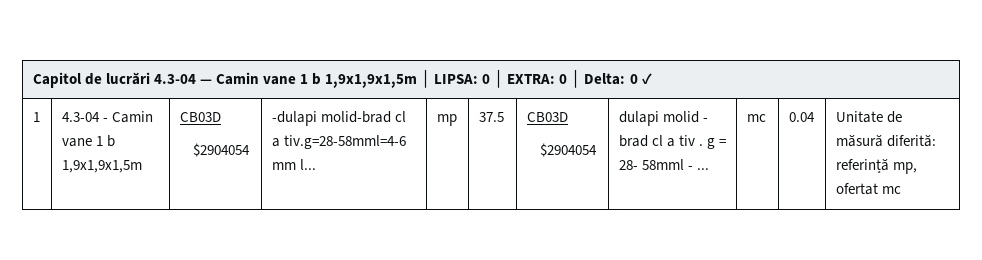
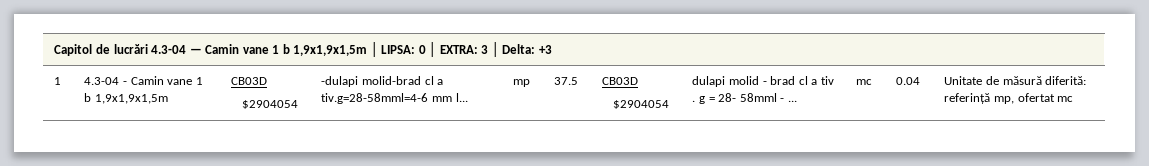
- Capitol de lucrări 4.3-04 — Camin vane 1 b 1,9x1,9x1,5m │ LIPSA: 0 │ EXTRA: 0 │ Delta: 0 ✓
+ Capitol de lucrări 4.3-04 — Camin vane 1 b 1,9x1,9x1,5m │ LIPSA: 0 │ EXTRA: 3 │ Delta: +3

